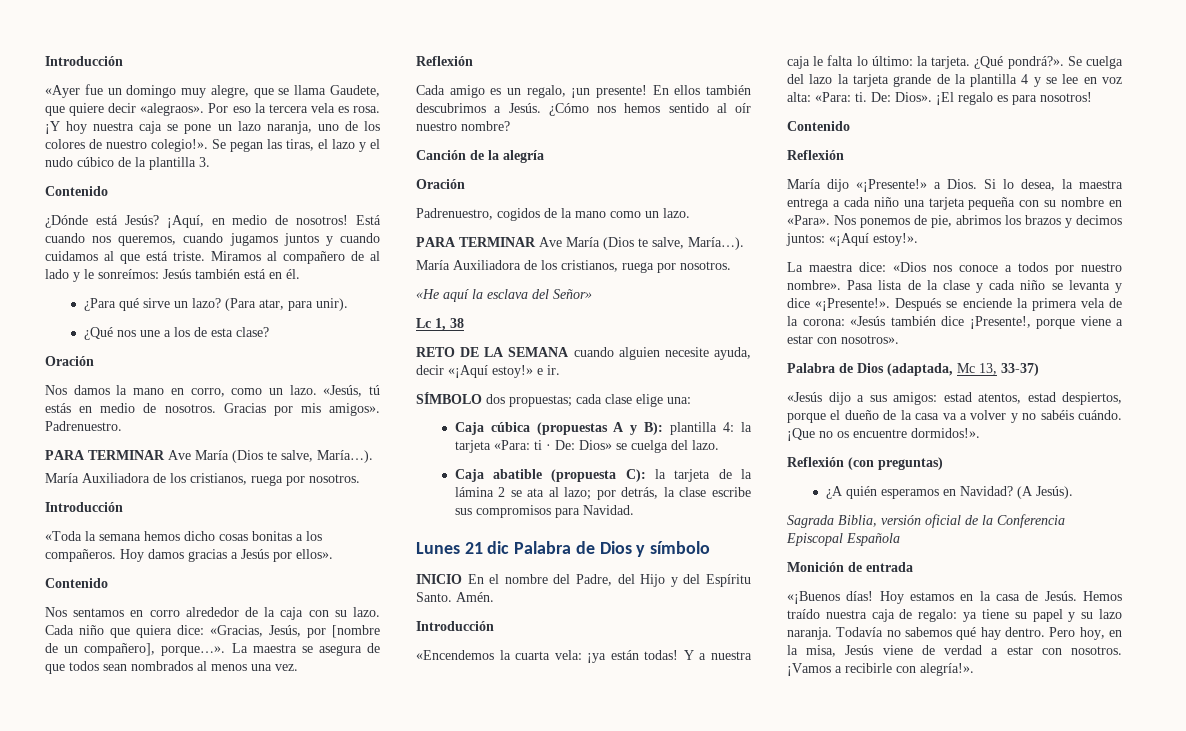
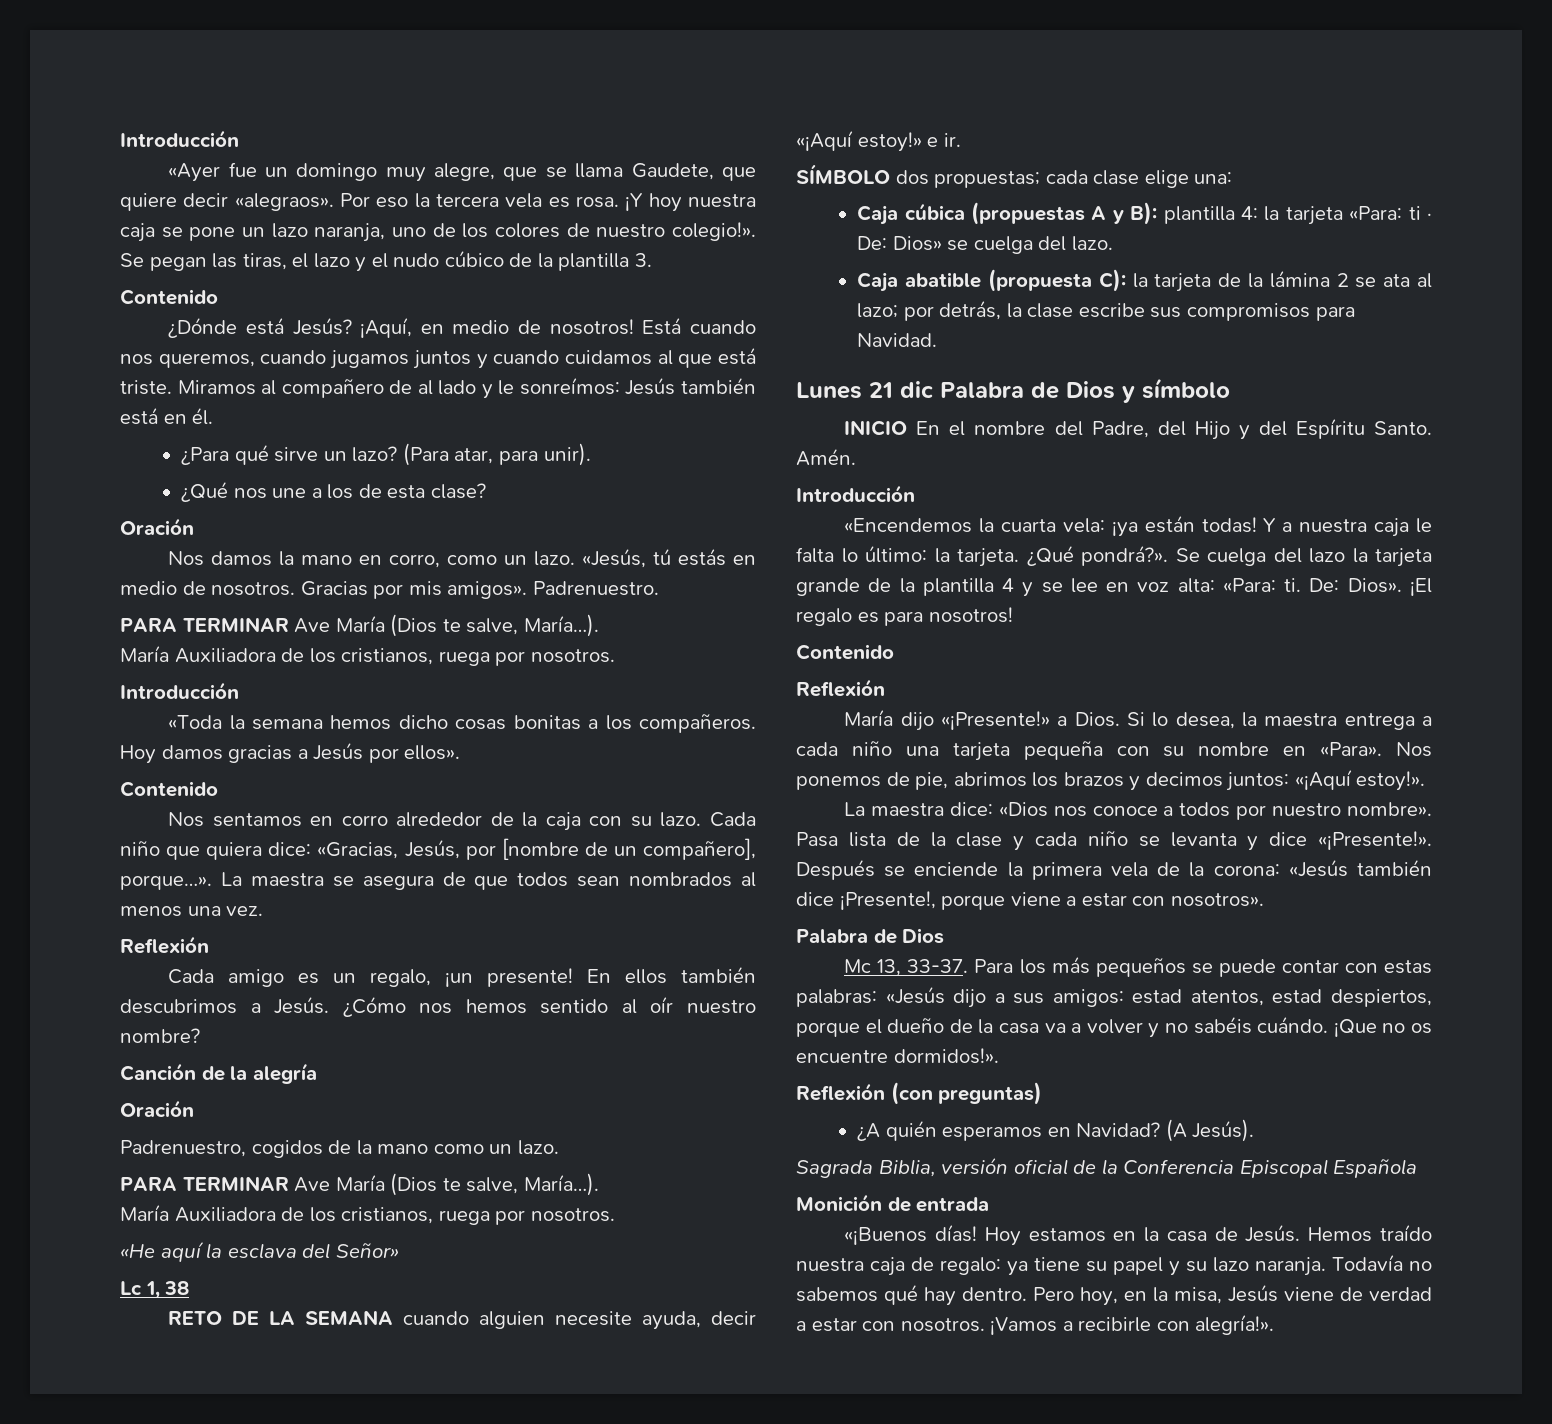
  Después se enciende la primera vela de la corona: «Jesús también dice ¡Presente!, porque viene a estar con nosotros».
- Palabra de Dios (adaptada, Mc 13, 33-37)
- «Jesús dijo a sus amigos: estad atentos, estad despiertos, porque el dueño de la casa va a volver y no sabéis cuándo.
+ Palabra de Dios
+ Mc 13, 33-37. Para los más pequeños se puede contar con estas palabras: «Jesús dijo a sus amigos: estad atentos, estad despiertos, porque el dueño de la casa va a volver y no sabéis cuándo.

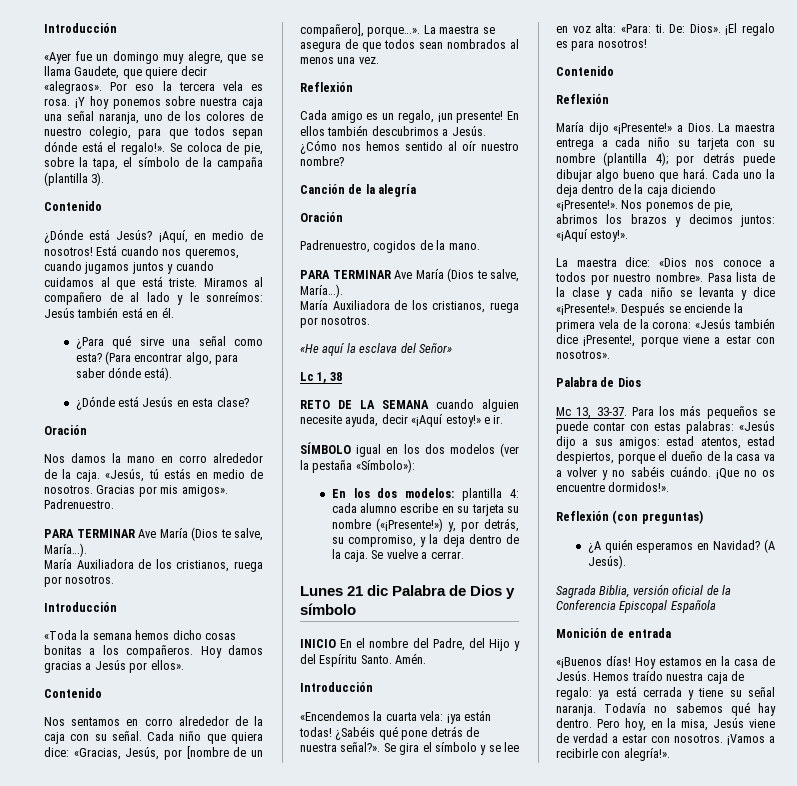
- ¡Y hoy nuestra caja se pone un lazo naranja, uno de los colores de nuestro colegio!». Se pegan las tiras, el lazo y el nudo cúbico de la plantilla 3.
+ ¡Y hoy ponemos sobre nuestra caja una señal naranja, uno de los colores de nuestro colegio, para que todos sepan dónde está el regalo!». Se coloca de pie, sobre la tapa, el símbolo de la campaña (plantilla 3).
- ¿Para qué sirve un lazo? (Para atar, para unir).
- ¿Qué nos une a los de esta clase?
+ ¿Para qué sirve una señal como esta? (Para encontrar algo, para saber dónde está).
+ ¿Dónde está Jesús en esta clase?
- Nos damos la mano en corro, como un lazo.
+ Nos damos la mano en corro alrededor de la caja.
- Nos sentamos en corro alrededor de la caja con su lazo.
+ Nos sentamos en corro alrededor de la caja con su señal.
- Padrenuestro, cogidos de la mano como un lazo.
+ Padrenuestro, cogidos de la mano.
- SÍMBOLO dos propuestas; cada clase elige una:
- Caja cúbica (propuestas A y B): plantilla 4: la tarjeta «Para: ti · De: Dios» se cuelga del lazo.
- Caja abatible (propuesta C): la tarjeta de la lámina 2 se ata al lazo; por detrás, la clase escribe sus compromisos para Navidad.
+ SÍMBOLO igual en los dos modelos (ver la pestaña «Símbolo»):
+ En los dos modelos: plantilla 4: cada alumno escribe en su tarjeta su nombre («¡Presente!») y, por detrás, su compromiso, y la deja dentro de la caja. Se vuelve a cerrar.
- Y a nuestra caja le falta lo último: la tarjeta. ¿Qué pondrá?». Se cuelga del lazo la tarjeta grande de la plantilla 4 y se lee en voz alta: «Para: ti.
+ ¿Sabéis qué pone detrás de nuestra señal?». Se gira el símbolo y se lee en voz alta: «Para: ti.
- Si lo desea, la maestra entrega a cada niño una tarjeta pequeña con su nombre en «Para».
+ La maestra entrega a cada niño su tarjeta con su nombre (plantilla 4); por detrás puede dibujar algo bueno que hará. Cada uno la deja dentro de la caja diciendo «¡Presente!».
- Hemos traído nuestra caja de regalo: ya tiene su papel y su lazo naranja.
+ Hemos traído nuestra caja de regalo: ya está cerrada y tiene su señal naranja.

